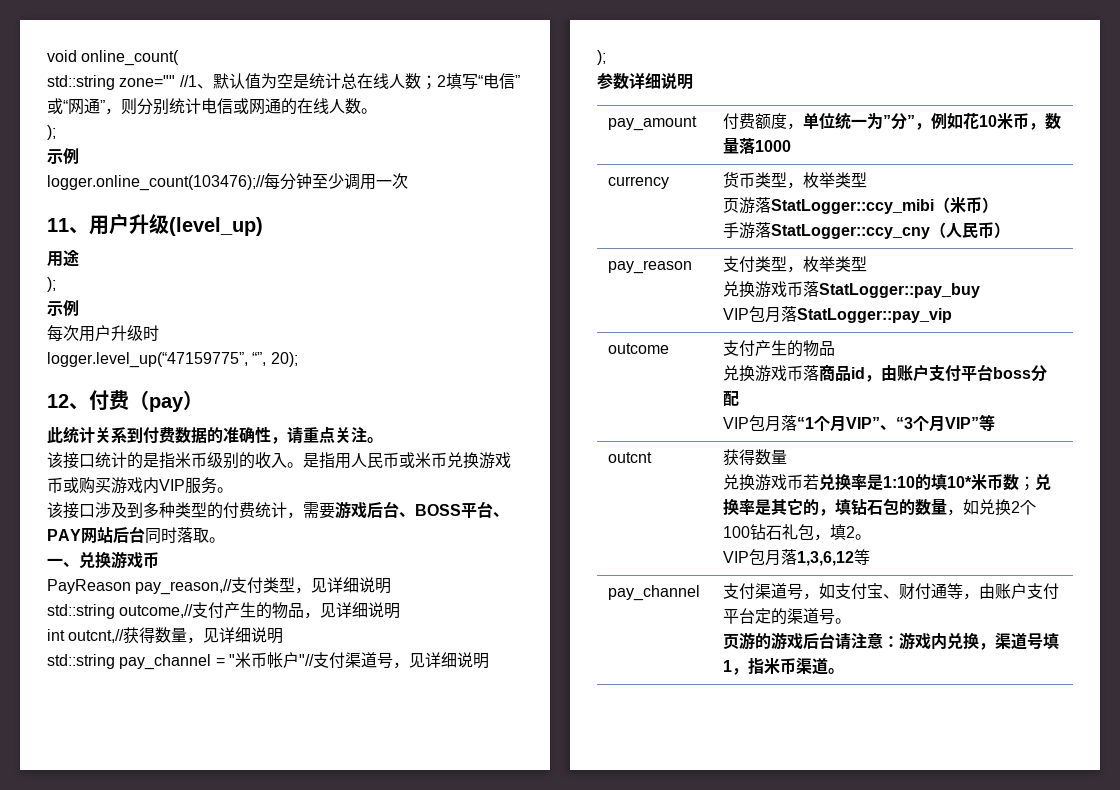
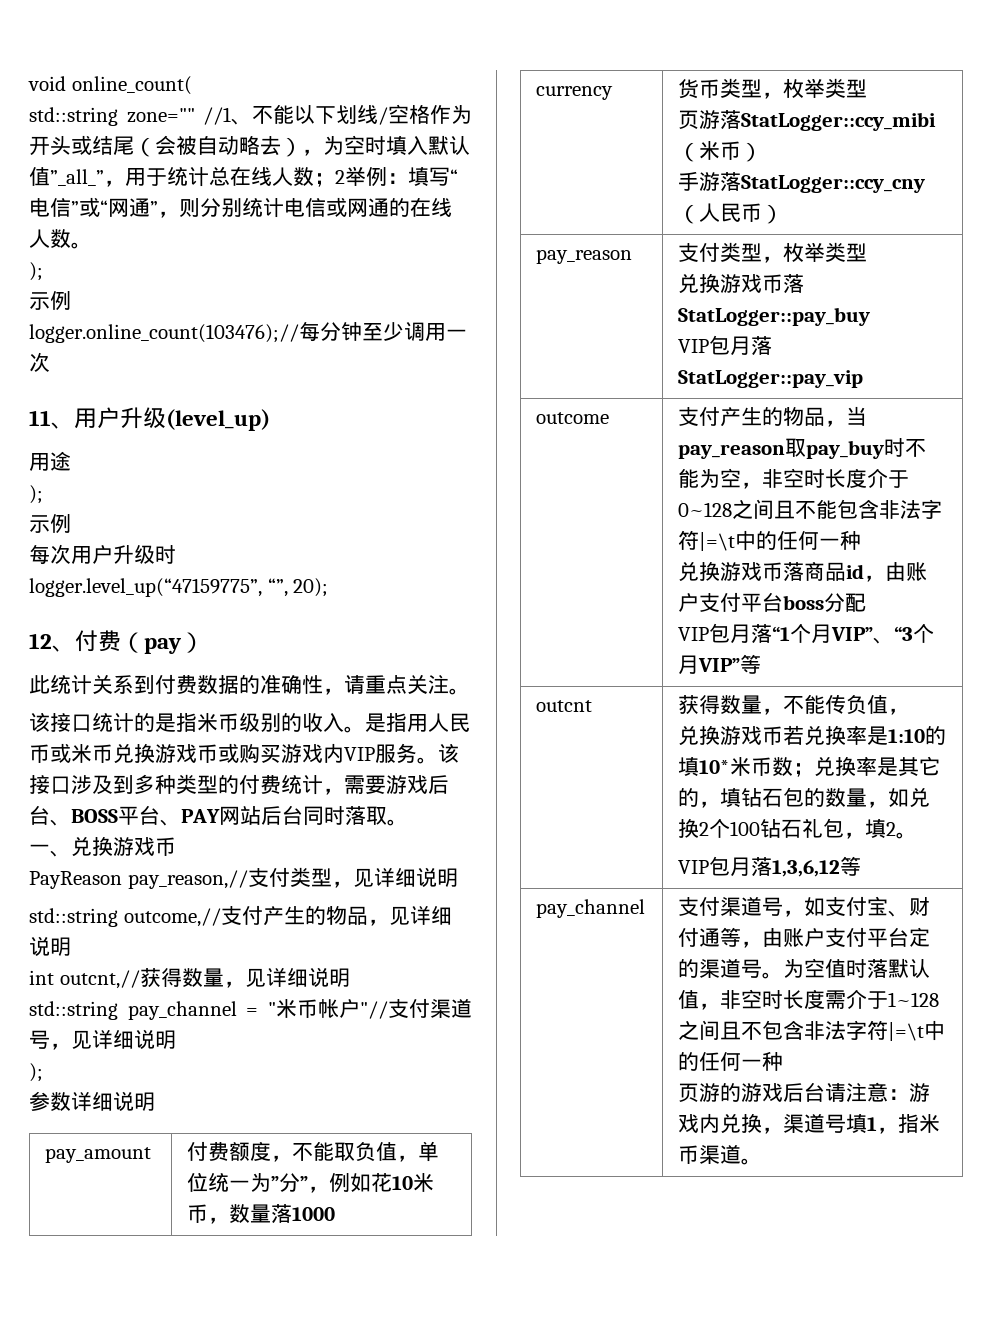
- std::string zone="" //1、默认值为空是统计总在线人数；2填写“电信”或“网通”，则分别统计电信或网通的在线人数。
+ std::string zone="" //1、不能以下划线/空格作为开头或结尾（会被自动略去），为空时填入默认值”_all_”，用于统计总在线人数；2举例：填写“电信”或“网通”，则分别统计电信或网通的在线人数。
- 是指用人民币或米币兑换游戏币或购买游戏内VIP服务。
- 该接口涉及到多种类型的付费统计，需要游戏后台、BOSS平台、PAY网站后台同时落取。
+ 是指用人民币或米币兑换游戏币或购买游戏内VIP服务。该接口涉及到多种类型的付费统计，需要游戏后台、BOSS平台、PAY网站后台同时落取。
- pay_amount | 付费额度，单位统一为”分”，例如花10米币，数量落1000
+ pay_amount | 付费额度，不能取负值，单位统一为”分”，例如花10米币，数量落1000
- outcome | 支付产生的物品
+ outcome | 支付产生的物品，当pay_reason取pay_buy时不能为空，非空时长度介于0~128之间且不能包含非法字符|=\t中的任何一种
- outcnt | 获得数量
+ outcnt | 获得数量，不能传负值，
+ 为空值时落默认值，非空时长度需介于1~128之间且不包含非法字符|=\t中的任何一种

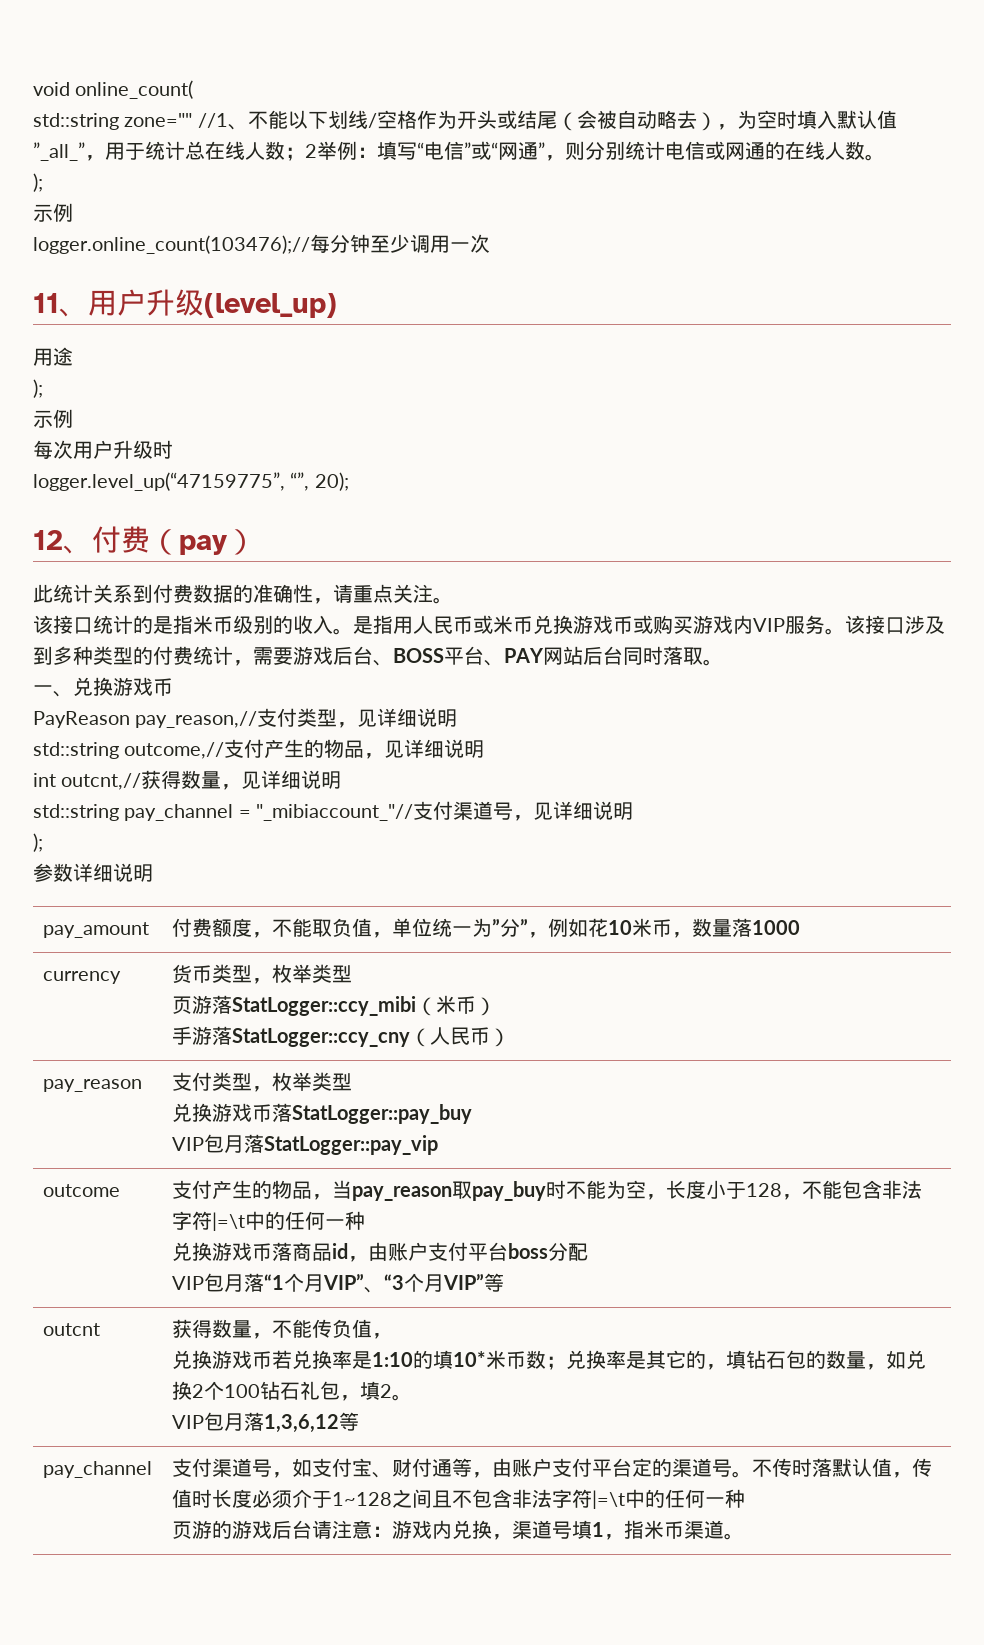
- std::string pay_channel = "米币帐户"//支付渠道号，见详细说明
+ std::string pay_channel = "_mibiaccount_"//支付渠道号，见详细说明
- 支付产生的物品，当pay_reason取pay_buy时不能为空，非空时长度介于0~128之间且不能包含非法字符|=\t中的任何一种
+ 支付产生的物品，当pay_reason取pay_buy时不能为空，长度小于128，不能包含非法字符|=\t中的任何一种
- 为空值时落默认值，非空时长度需介于1~128之间且不包含非法字符|=\t中的任何一种
+ 不传时落默认值，传值时长度必须介于1~128之间且不包含非法字符|=\t中的任何一种

